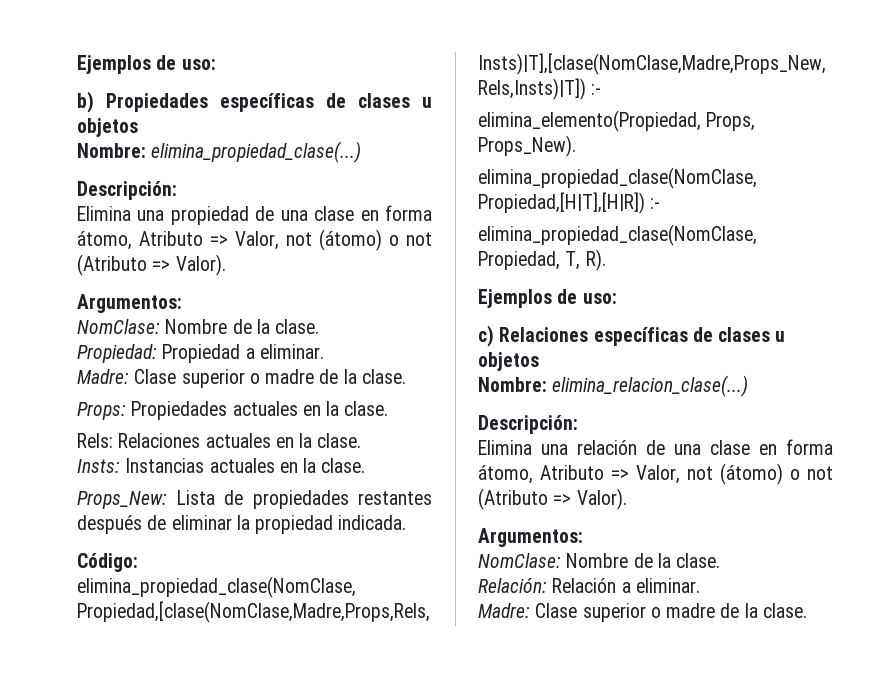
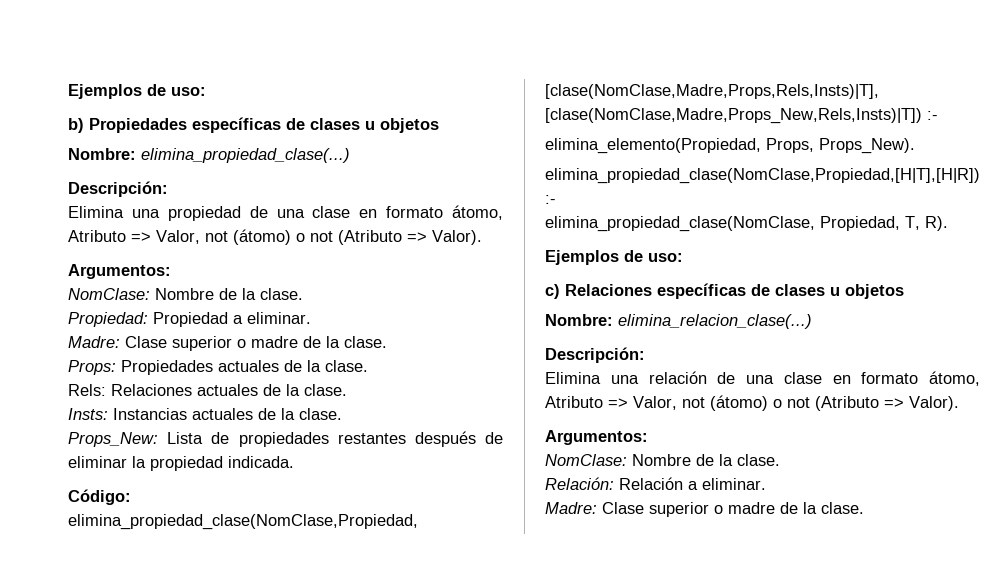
- Elimina una propiedad de una clase en forma átomo, Atributo => Valor, not (átomo) o not (Atributo => Valor).
+ Elimina una propiedad de una clase en formato átomo, Atributo => Valor, not (átomo) o not (Atributo => Valor).
- Props: Propiedades actuales en la clase.
+ Props: Propiedades actuales de la clase.
- Rels: Relaciones actuales en la clase.
+ Rels: Relaciones actuales de la clase.
- Insts: Instancias actuales en la clase.
+ Insts: Instancias actuales de la clase.
- Elimina una relación de una clase en forma átomo, Atributo => Valor, not (átomo) o not (Atributo => Valor).
+ Elimina una relación de una clase en formato átomo, Atributo => Valor, not (átomo) o not (Atributo => Valor).

